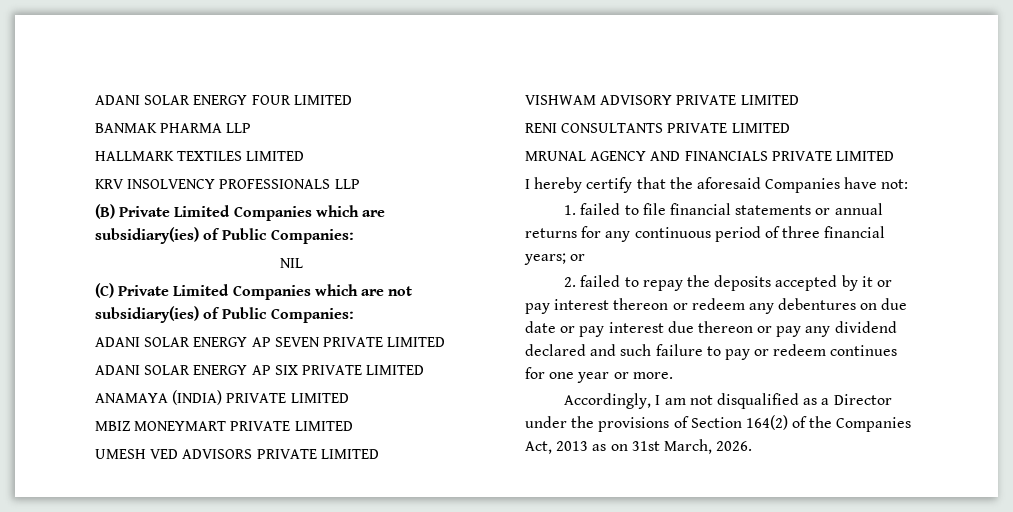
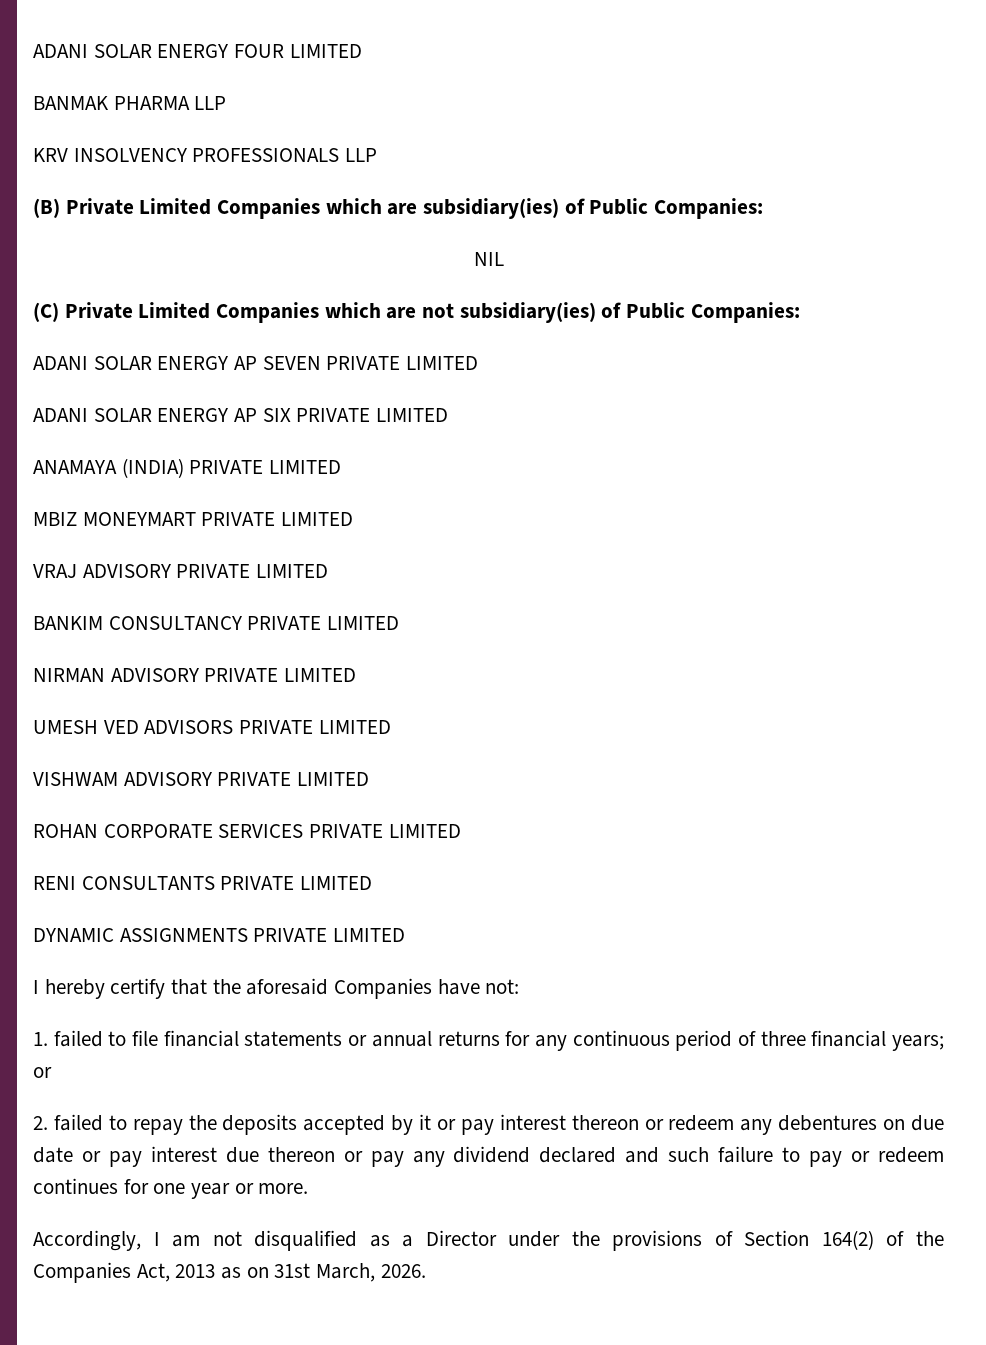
- HALLMARK TEXTILES LIMITED
+ VRAJ ADVISORY PRIVATE LIMITED
+ BANKIM CONSULTANCY PRIVATE LIMITED
+ NIRMAN ADVISORY PRIVATE LIMITED
+ ROHAN CORPORATE SERVICES PRIVATE LIMITED
- MRUNAL AGENCY AND FINANCIALS PRIVATE LIMITED
+ DYNAMIC ASSIGNMENTS PRIVATE LIMITED

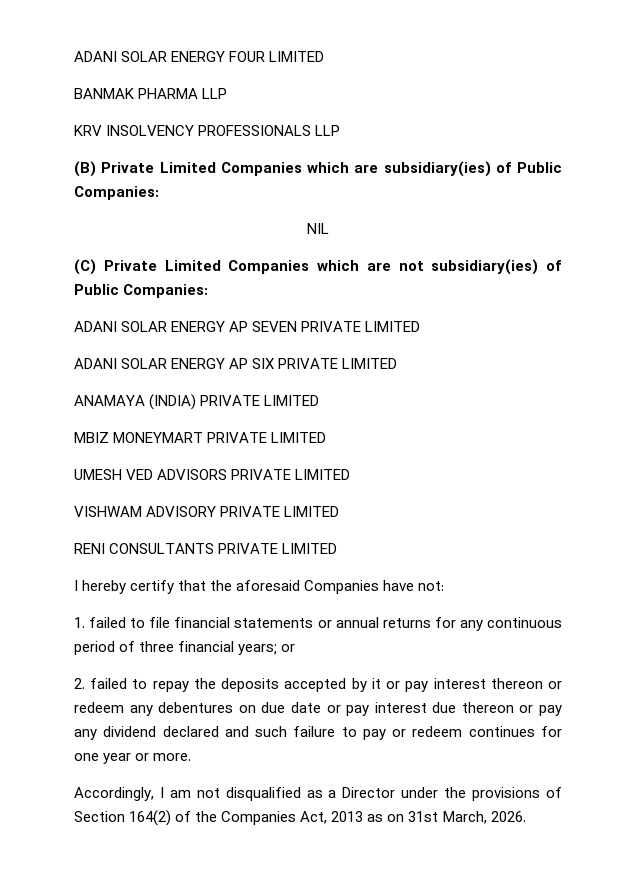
- VRAJ ADVISORY PRIVATE LIMITED
- BANKIM CONSULTANCY PRIVATE LIMITED
- NIRMAN ADVISORY PRIVATE LIMITED
- ROHAN CORPORATE SERVICES PRIVATE LIMITED
- DYNAMIC ASSIGNMENTS PRIVATE LIMITED

